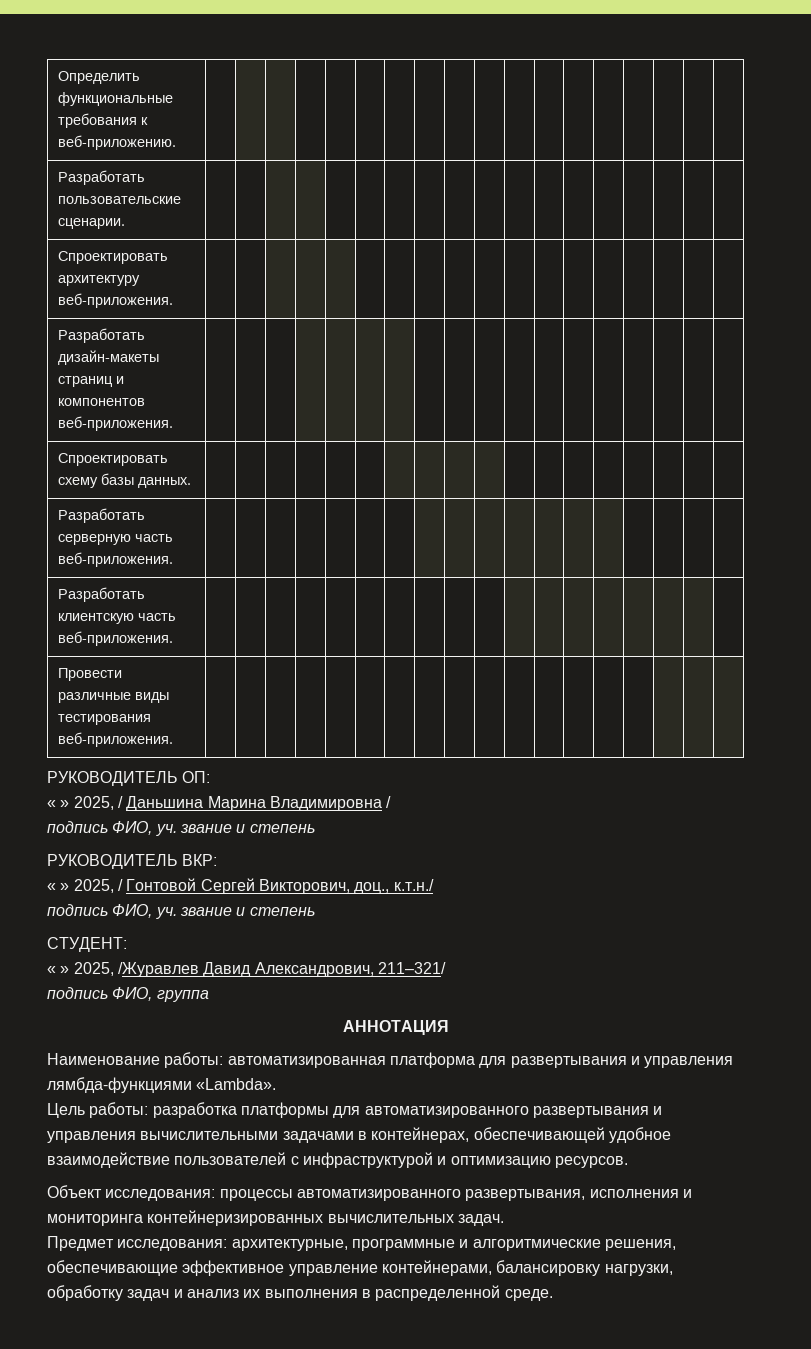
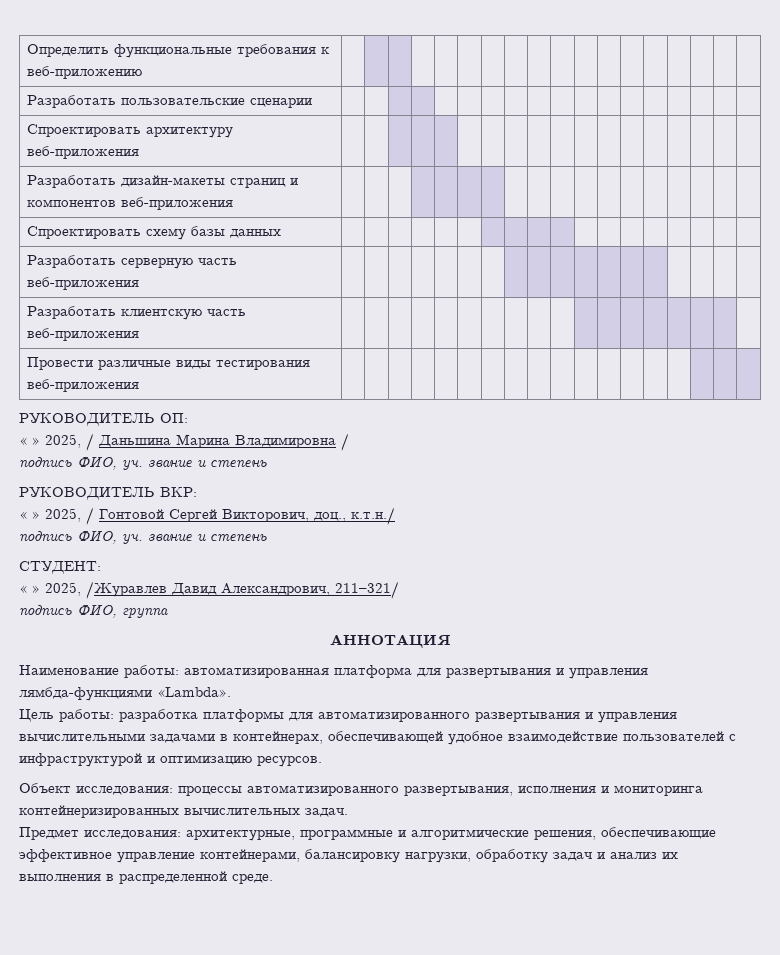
- Определить функциональные требования к веб-приложению. | | | | | | | | | | | | | | | | | |
+ Определить функциональные требования к веб-приложению | | | | | | | | | | | | | | | | | |
- Разработать пользовательские сценарии. | | | | | | | | | | | | | | | | | |
+ Разработать пользовательские сценарии | | | | | | | | | | | | | | | | | |
- Спроектировать архитектуру веб-приложения. | | | | | | | | | | | | | | | | | |
+ Спроектировать архитектуру веб-приложения | | | | | | | | | | | | | | | | | |
- Разработать дизайн-макеты страниц и компонентов веб-приложения. | | | | | | | | | | | | | | | | | |
+ Разработать дизайн-макеты страниц и компонентов веб-приложения | | | | | | | | | | | | | | | | | |
- Спроектировать схему базы данных. | | | | | | | | | | | | | | | | | |
+ Спроектировать схему базы данных | | | | | | | | | | | | | | | | | |
- Разработать серверную часть веб-приложения. | | | | | | | | | | | | | | | | | |
+ Разработать серверную часть веб-приложения | | | | | | | | | | | | | | | | | |
- Разработать клиентскую часть веб-приложения. | | | | | | | | | | | | | | | | | |
+ Разработать клиентскую часть веб-приложения | | | | | | | | | | | | | | | | | |
- Провести различные виды тестирования веб-приложения. | | | | | | | | | | | | | | | | | |
+ Провести различные виды тестирования веб-приложения | | | | | | | | | | | | | | | | | |

